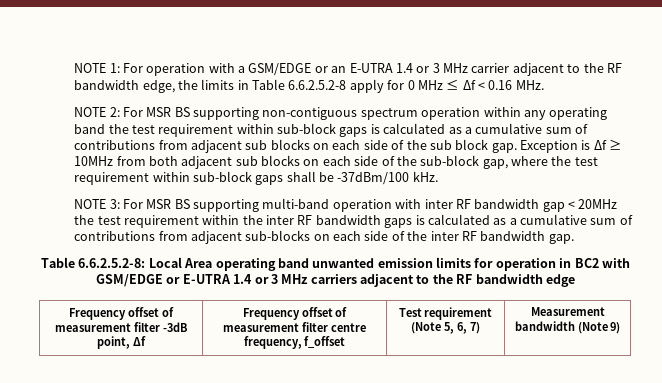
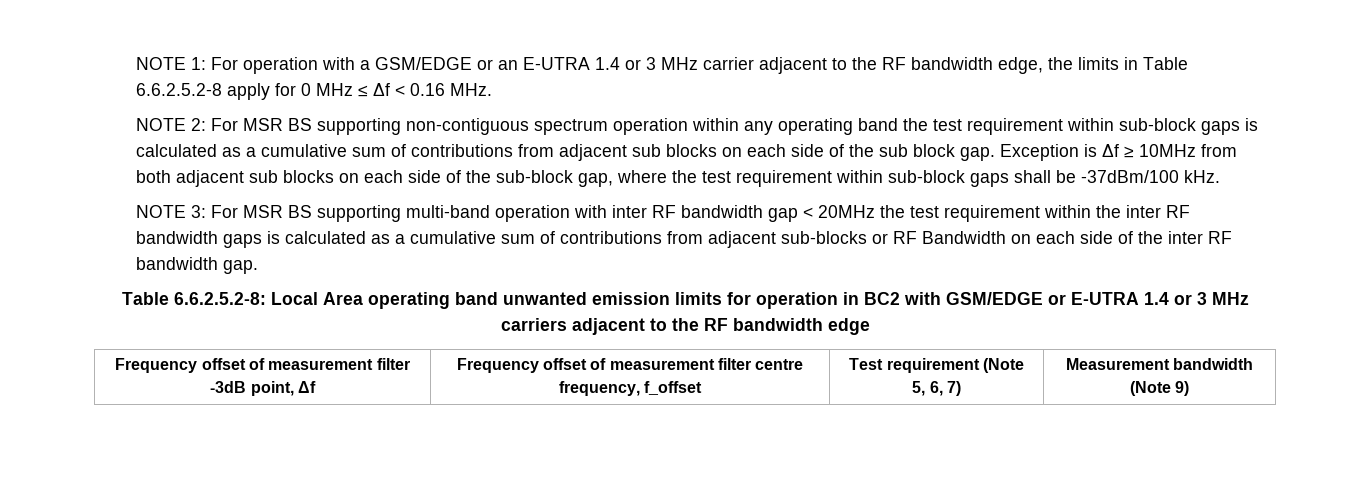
- NOTE 3: For MSR BS supporting multi-band operation with inter RF bandwidth gap < 20MHz the test requirement within the inter RF bandwidth gaps is calculated as a cumulative sum of contributions from adjacent sub-blocks on each side of the inter RF bandwidth gap.
+ NOTE 3: For MSR BS supporting multi-band operation with inter RF bandwidth gap < 20MHz the test requirement within the inter RF bandwidth gaps is calculated as a cumulative sum of contributions from adjacent sub-blocks or RF Bandwidth on each side of the inter RF bandwidth gap.

